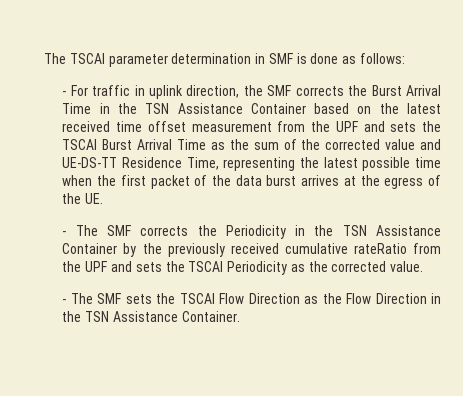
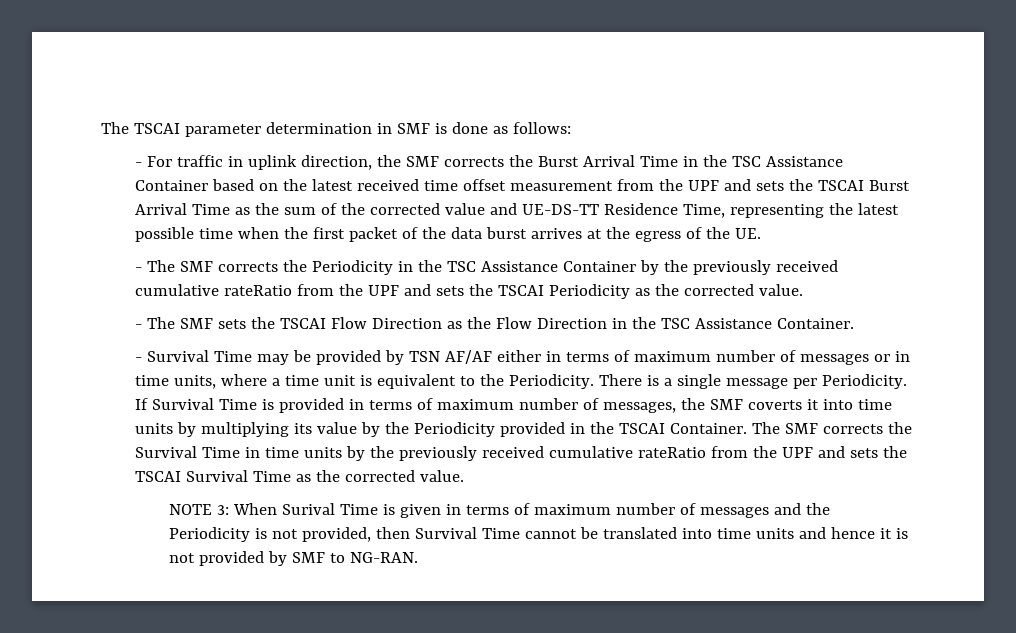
- - For traffic in uplink direction, the SMF corrects the Burst Arrival Time in the TSN Assistance Container based on the latest received time offset measurement from the UPF and sets the TSCAI Burst Arrival Time as the sum of the corrected value and UE-DS-TT Residence Time, representing the latest possible time when the first packet of the data burst arrives at the egress of the UE.
+ - For traffic in uplink direction, the SMF corrects the Burst Arrival Time in the TSC Assistance Container based on the latest received time offset measurement from the UPF and sets the TSCAI Burst Arrival Time as the sum of the corrected value and UE-DS-TT Residence Time, representing the latest possible time when the first packet of the data burst arrives at the egress of the UE.
- - The SMF corrects the Periodicity in the TSN Assistance Container by the previously received cumulative rateRatio from the UPF and sets the TSCAI Periodicity as the corrected value.
+ - The SMF corrects the Periodicity in the TSC Assistance Container by the previously received cumulative rateRatio from the UPF and sets the TSCAI Periodicity as the corrected value.
- - The SMF sets the TSCAI Flow Direction as the Flow Direction in the TSN Assistance Container.
+ - The SMF sets the TSCAI Flow Direction as the Flow Direction in the TSC Assistance Container.
+ - Survival Time may be provided by TSN AF/AF either in terms of maximum number of messages or in time units, where a time unit is equivalent to the Periodicity. There is a single message per Periodicity. If Survival Time is provided in terms of maximum number of messages, the SMF coverts it into time units by multiplying its value by the Periodicity provided in the TSCAI Container. The SMF corrects the Survival Time in time units by the previously received cumulative rateRatio from the UPF and sets the TSCAI Survival Time as the corrected value.
+ NOTE 3: When Surival Time is given in terms of maximum number of messages and the Periodicity is not provided, then Survival Time cannot be translated into time units and hence it is not provided by SMF to NG-RAN.

